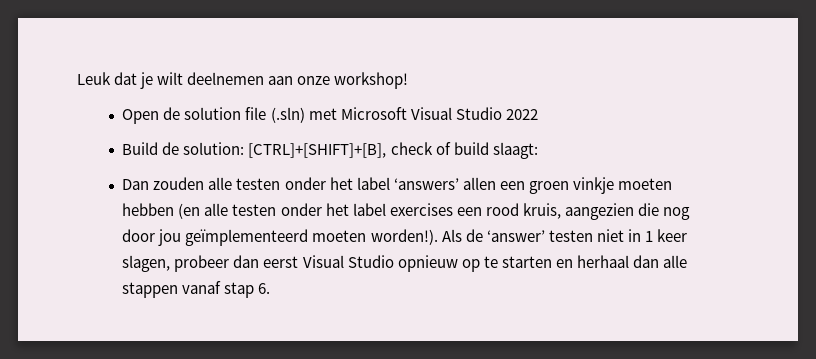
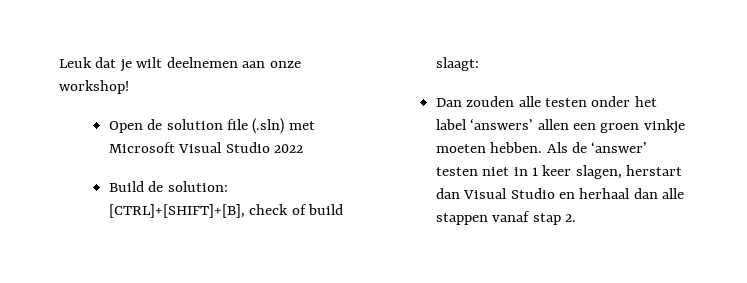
- Dan zouden alle testen onder het label ‘answers’ allen een groen vinkje moeten hebben (en alle testen onder het label exercises een rood kruis, aangezien die nog door jou geïmplementeerd moeten worden!).
+ Dan zouden alle testen onder het label ‘answers’ allen een groen vinkje moeten hebben.
- Als de ‘answer’ testen niet in 1 keer slagen, probeer dan eerst Visual Studio opnieuw op te starten en herhaal dan alle stappen vanaf stap 6.
+ Als de ‘answer’ testen niet in 1 keer slagen, herstart dan Visual Studio en herhaal dan alle stappen vanaf stap 2.

